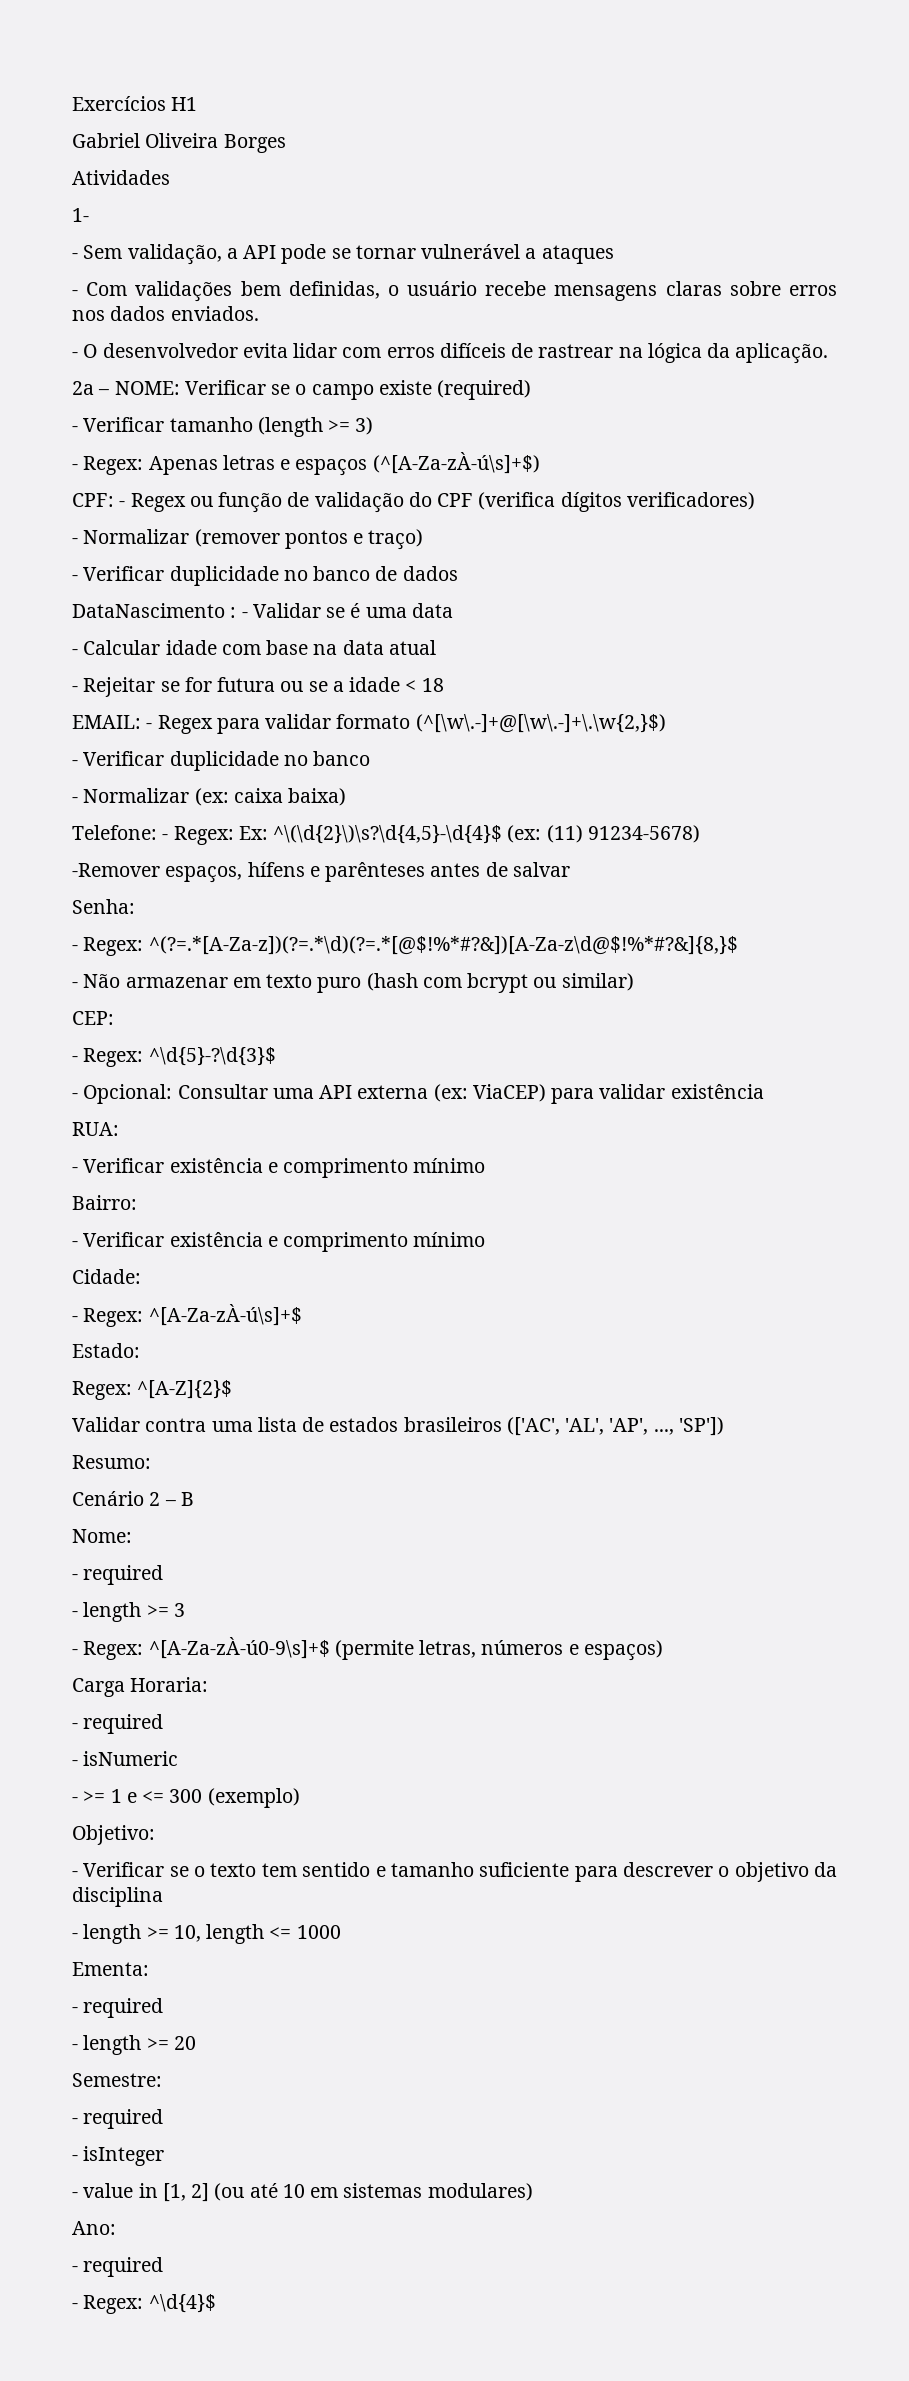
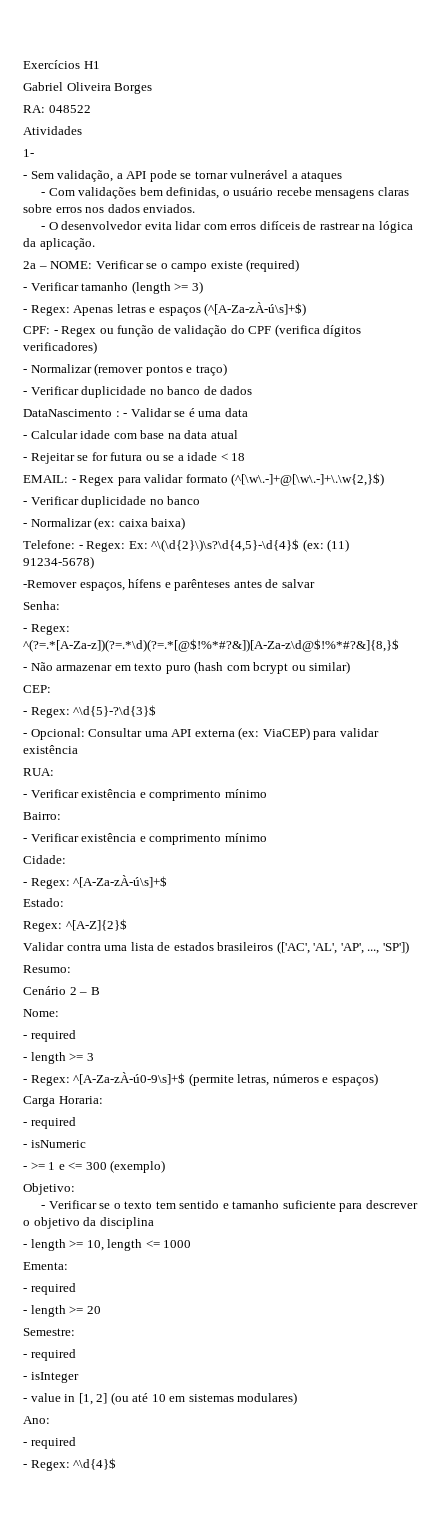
+ RA: 048522

